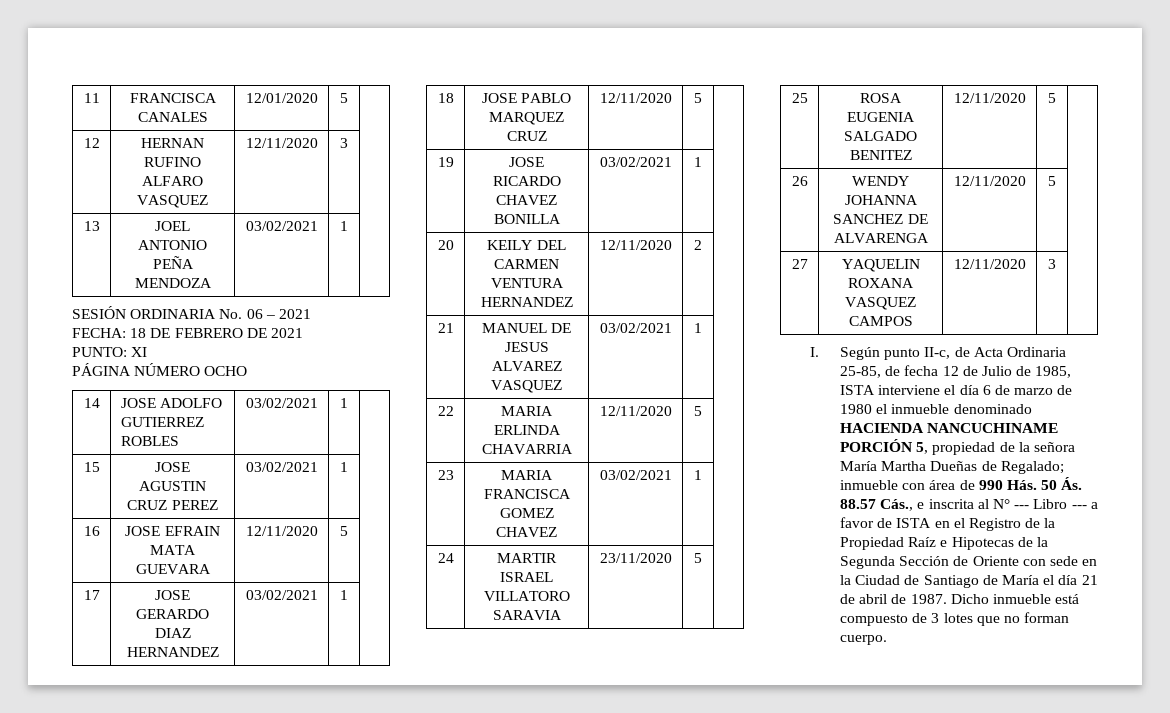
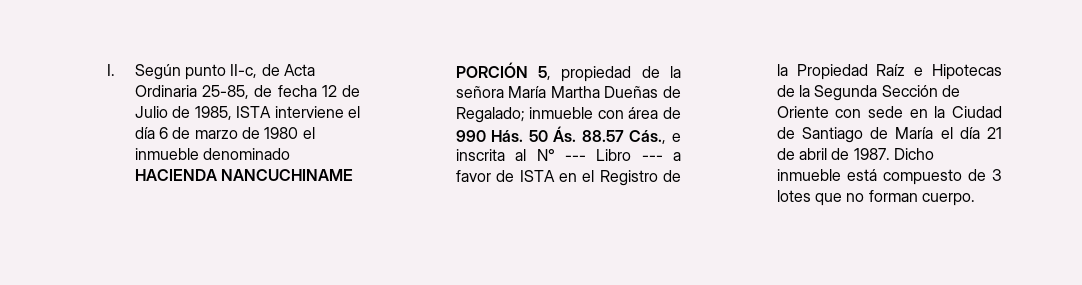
- 11 | FRANCISCA CANALES | 12/01/2020 | 5 |
- 12 | HERNAN RUFINO ALFARO VASQUEZ | 12/11/2020 | 3 |
- 13 | JOEL ANTONIO PEÑA MENDOZA | 03/02/2021 | 1 |
- SESIÓN ORDINARIA No. 06 – 2021
- FECHA: 18 DE FEBRERO DE 2021
- PUNTO: XI
- PÁGINA NÚMERO OCHO
- 14 | JOSE ADOLFO GUTIERREZ ROBLES | 03/02/2021 | 1 |
- 15 | JOSE AGUSTIN CRUZ PEREZ | 03/02/2021 | 1 |
- 16 | JOSE EFRAIN MATA GUEVARA | 12/11/2020 | 5 |
- 17 | JOSE GERARDO DIAZ HERNANDEZ | 03/02/2021 | 1 |
- 18 | JOSE PABLO MARQUEZ CRUZ | 12/11/2020 | 5 |
- 19 | JOSE RICARDO CHAVEZ BONILLA | 03/02/2021 | 1 |
- 20 | KEILY DEL CARMEN VENTURA HERNANDEZ | 12/11/2020 | 2 |
- 21 | MANUEL DE JESUS ALVAREZ VASQUEZ | 03/02/2021 | 1 |
- 22 | MARIA ERLINDA CHAVARRIA | 12/11/2020 | 5 |
- 23 | MARIA FRANCISCA GOMEZ CHAVEZ | 03/02/2021 | 1 |
- 24 | MARTIR ISRAEL VILLATORO SARAVIA | 23/11/2020 | 5 |
- 25 | ROSA EUGENIA SALGADO BENITEZ | 12/11/2020 | 5 |
- 26 | WENDY JOHANNA SANCHEZ DE ALVARENGA | 12/11/2020 | 5 |
- 27 | YAQUELIN ROXANA VASQUEZ CAMPOS | 12/11/2020 | 3 |

